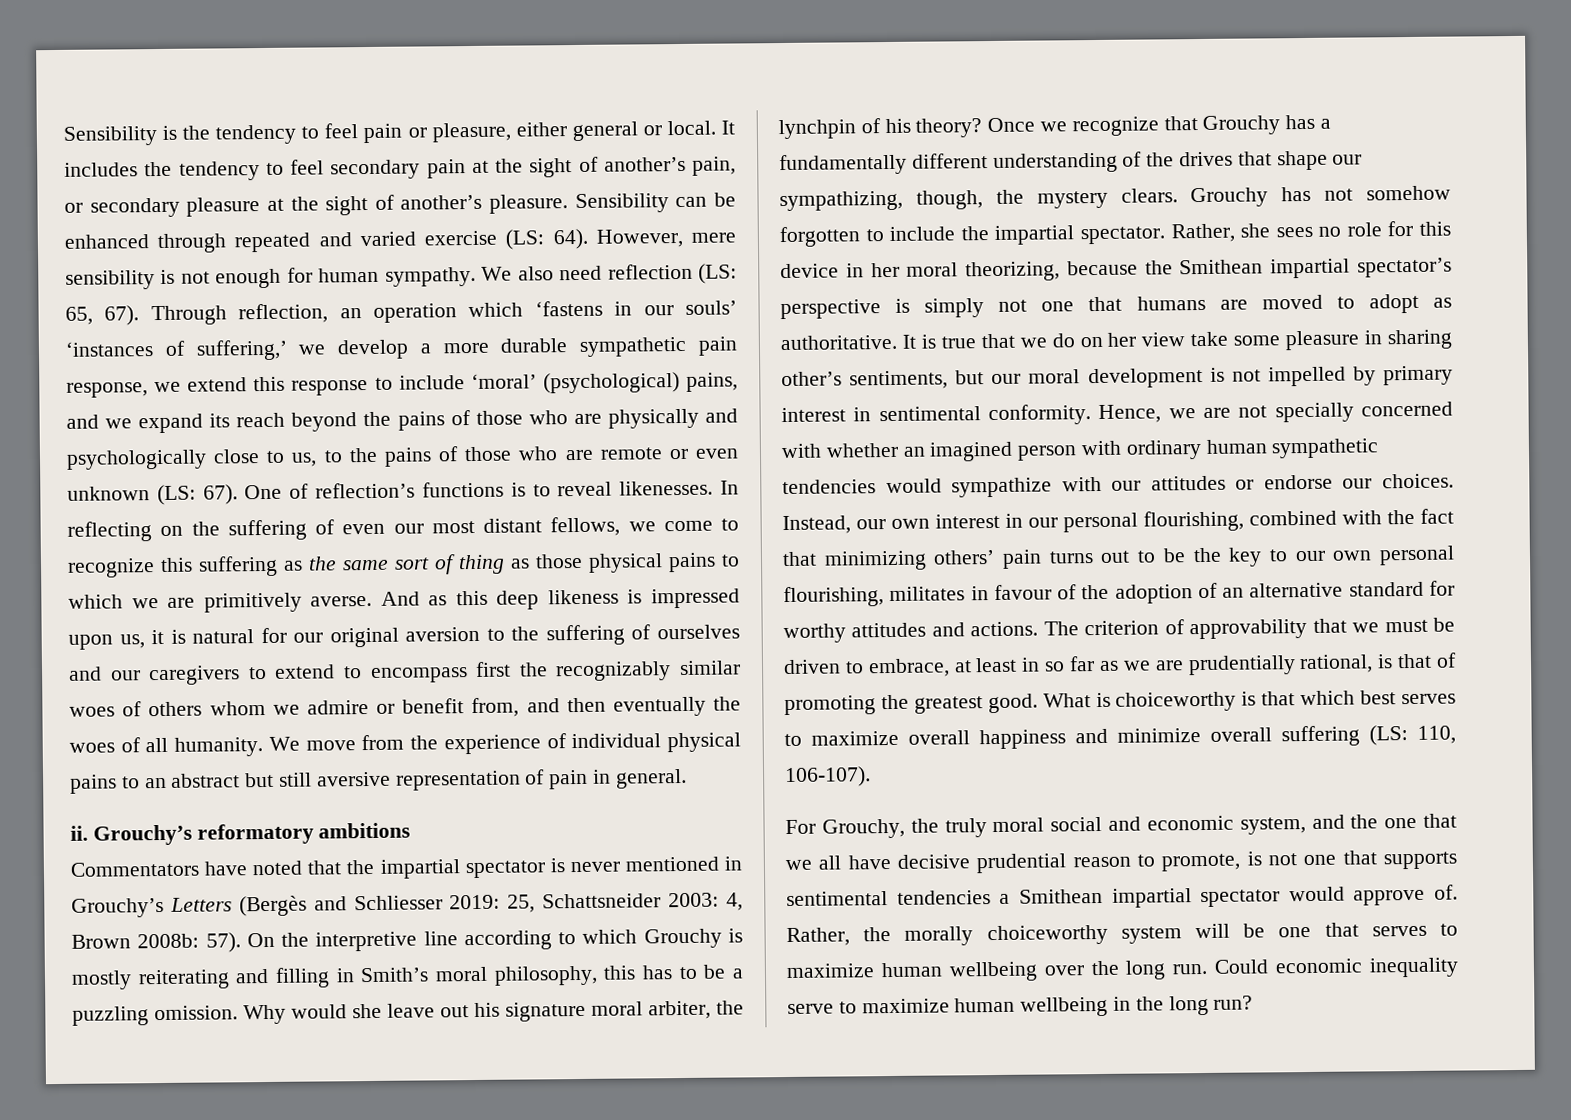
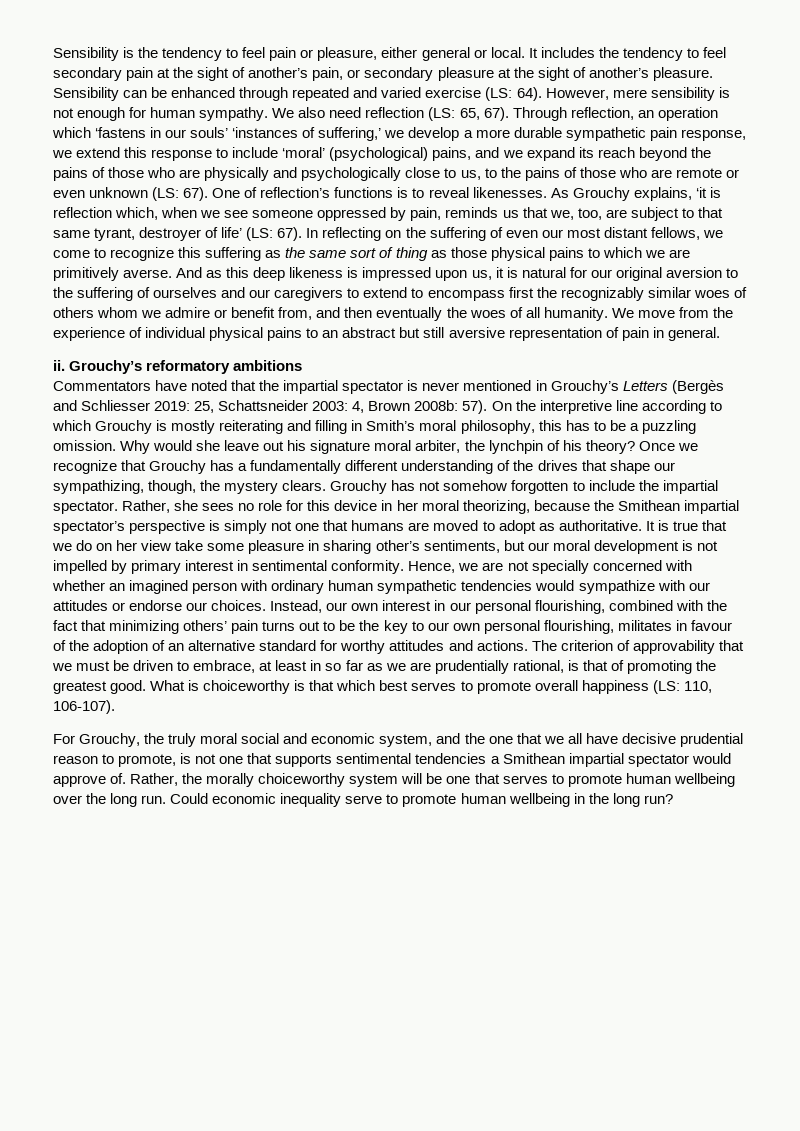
+ As Grouchy explains, ‘it is reflection which, when we see someone oppressed by pain, reminds us that we, too, are subject to that same tyrant, destroyer of life’ (LS: 67).
- What is choiceworthy is that which best serves to maximize overall happiness and minimize overall suffering (LS: 110, 106-107).
+ What is choiceworthy is that which best serves to promote overall happiness (LS: 110, 106-107).
- Rather, the morally choiceworthy system will be one that serves to maximize human wellbeing over the long run.
+ Rather, the morally choiceworthy system will be one that serves to promote human wellbeing over the long run.
- Could economic inequality serve to maximize human wellbeing in the long run?
+ Could economic inequality serve to promote human wellbeing in the long run?

